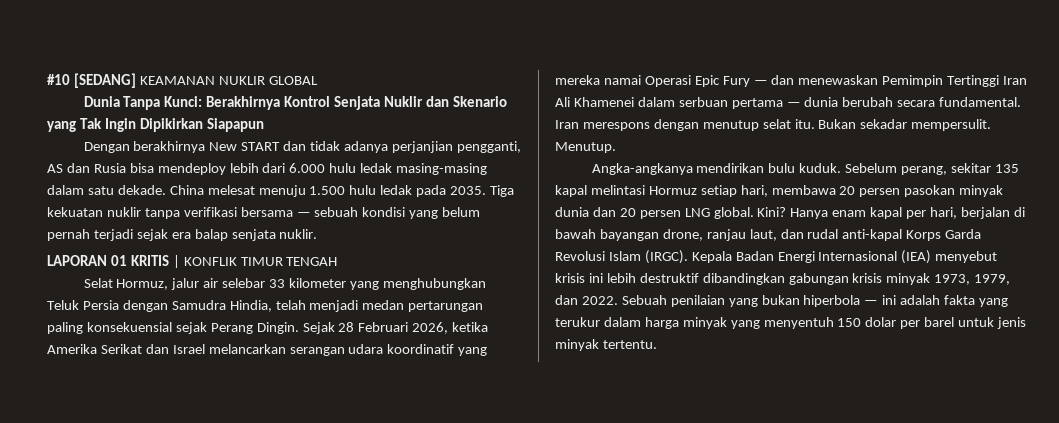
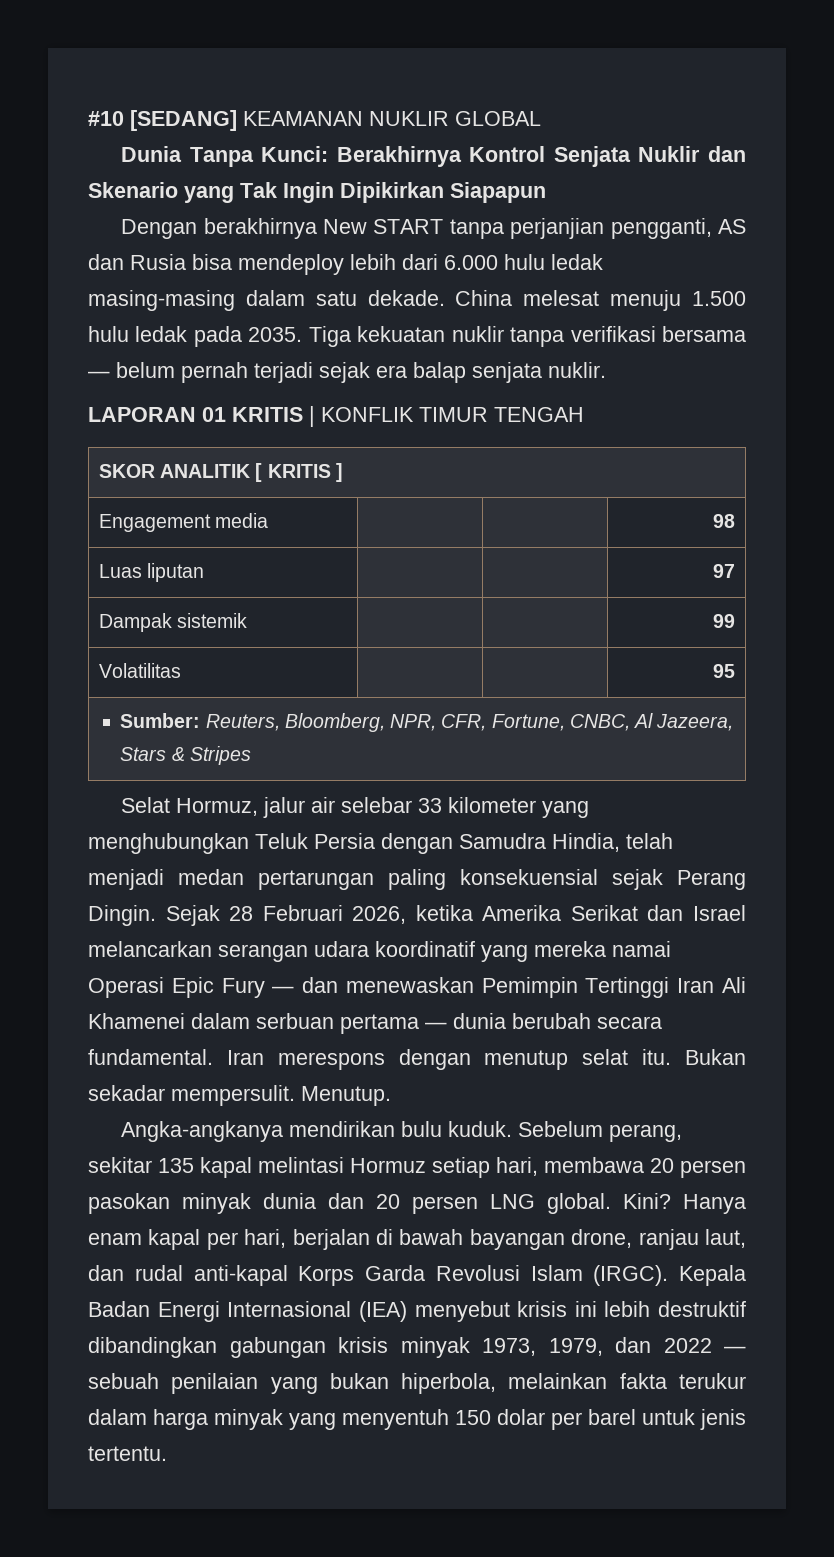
- Dengan berakhirnya New START dan tidak adanya perjanjian pengganti, AS dan Rusia bisa mendeploy lebih dari 6.000 hulu ledak masing-masing dalam satu dekade.
+ Dengan berakhirnya New START tanpa perjanjian pengganti, AS dan Rusia bisa mendeploy lebih dari 6.000 hulu ledak masing-masing dalam satu dekade.
- Tiga kekuatan nuklir tanpa verifikasi bersama — sebuah kondisi yang belum pernah terjadi sejak era balap senjata nuklir.
+ Tiga kekuatan nuklir tanpa verifikasi bersama — belum pernah terjadi sejak era balap senjata nuklir.
+ SKOR ANALITIK [ KRITIS ]
+ Engagement media | | | 98
+ Luas liputan | | | 97
+ Dampak sistemik | | | 99
+ Volatilitas | | | 95
+ Sumber: Reuters, Bloomberg, NPR, CFR, Fortune, CNBC, Al Jazeera, Stars & Stripes
- Kepala Badan Energi Internasional (IEA) menyebut krisis ini lebih destruktif dibandingkan gabungan krisis minyak 1973, 1979, dan 2022. Sebuah penilaian yang bukan hiperbola — ini adalah fakta yang terukur dalam harga minyak yang menyentuh 150 dolar per barel untuk jenis minyak tertentu.
+ Kepala Badan Energi Internasional (IEA) menyebut krisis ini lebih destruktif dibandingkan gabungan krisis minyak 1973, 1979, dan 2022 — sebuah penilaian yang bukan hiperbola, melainkan fakta terukur dalam harga minyak yang menyentuh 150 dolar per barel untuk jenis tertentu.

